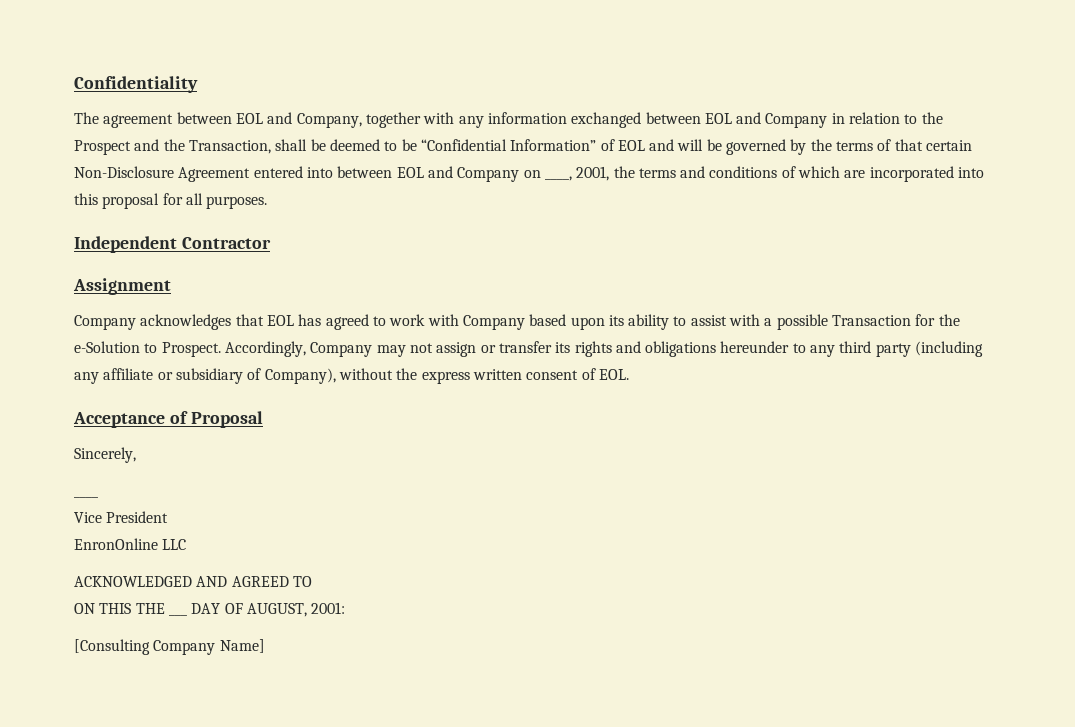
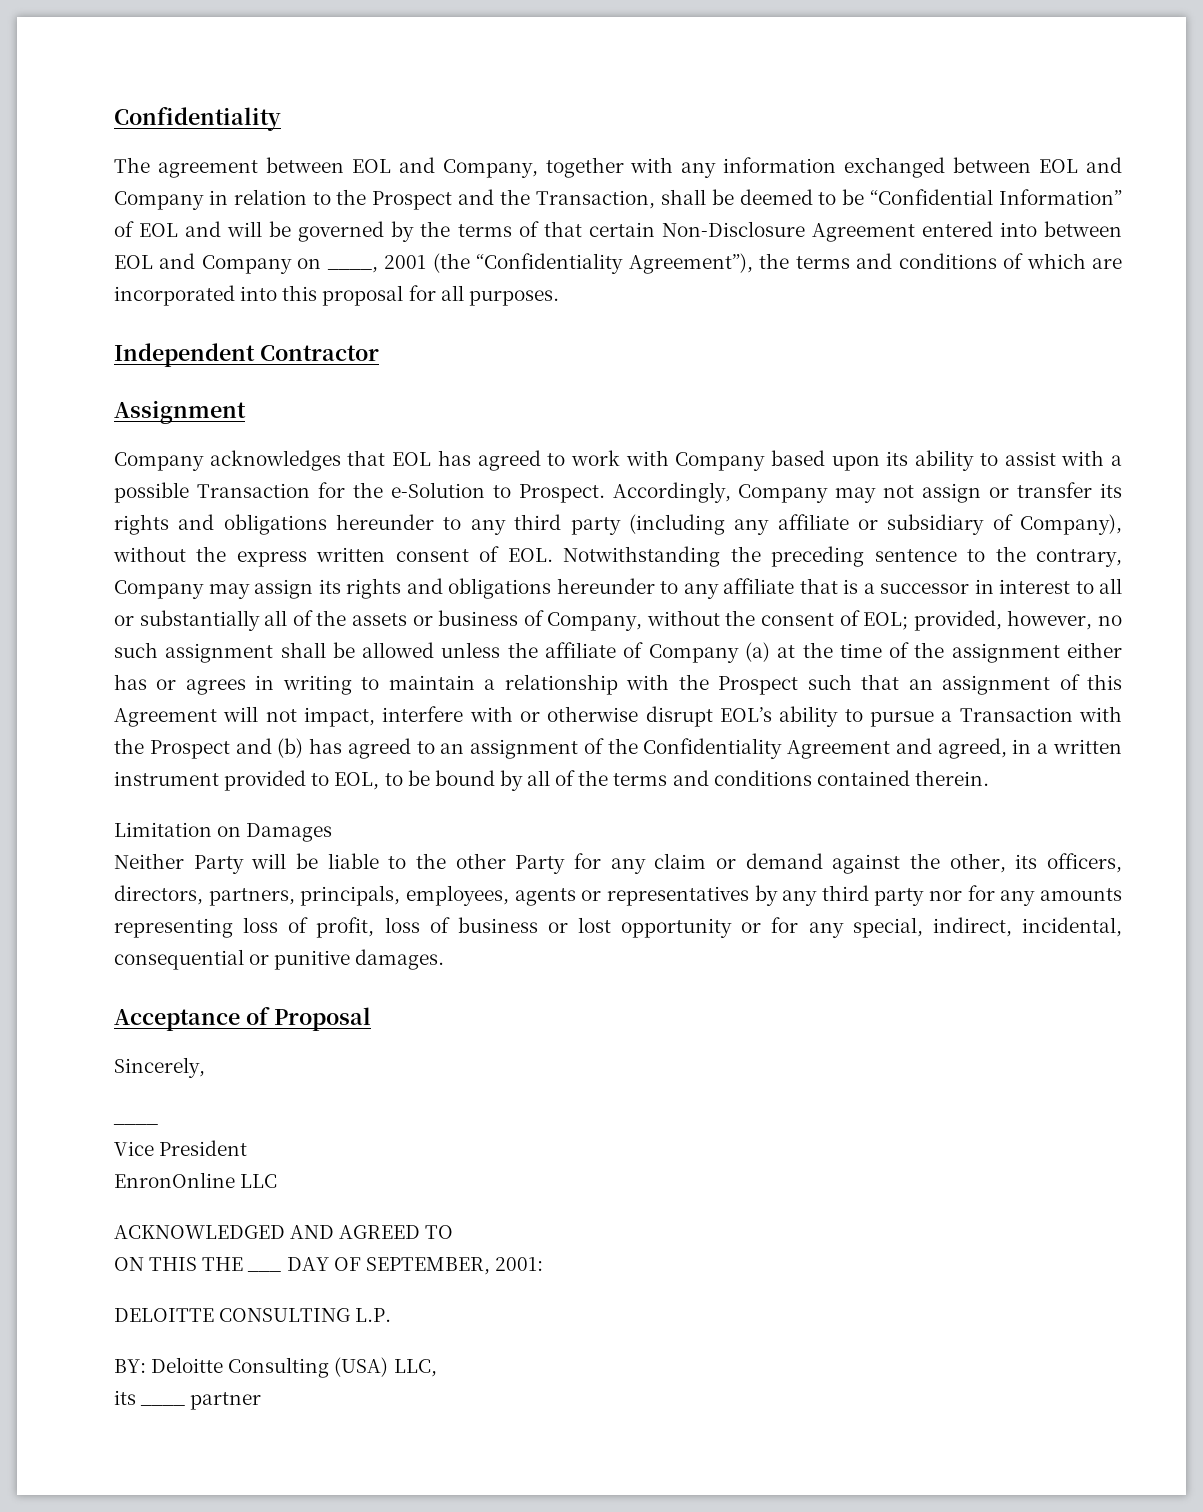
- The agreement between EOL and Company, together with any information exchanged between EOL and Company in relation to the Prospect and the Transaction, shall be deemed to be “Confidential Information” of EOL and will be governed by the terms of that certain Non-Disclosure Agreement entered into between EOL and Company on ____, 2001, the terms and conditions of which are incorporated into this proposal for all purposes.
+ The agreement between EOL and Company, together with any information exchanged between EOL and Company in relation to the Prospect and the Transaction, shall be deemed to be “Confidential Information” of EOL and will be governed by the terms of that certain Non-Disclosure Agreement entered into between EOL and Company on ____, 2001 (the “Confidentiality Agreement”), the terms and conditions of which are incorporated into this proposal for all purposes.
- Accordingly, Company may not assign or transfer its rights and obligations hereunder to any third party (including any affiliate or subsidiary of Company), without the express written consent of EOL.
+ Accordingly, Company may not assign or transfer its rights and obligations hereunder to any third party (including any affiliate or subsidiary of Company), without the express written consent of EOL. Notwithstanding the preceding sentence to the contrary, Company may assign its rights and obligations hereunder to any affiliate that is a successor in interest to all or substantially all of the assets or business of Company, without the consent of EOL; provided, however, no such assignment shall be allowed unless the affiliate of Company (a) at the time of the assignment either has or agrees in writing to maintain a relationship with the Prospect such that an assignment of this Agreement will not impact, interfere with or otherwise disrupt EOL’s ability to pursue a Transaction with the Prospect and (b) has agreed to an assignment of the Confidentiality Agreement and agreed, in a written instrument provided to EOL, to be bound by all of the terms and conditions contained therein.
+ Limitation on Damages
+ Neither Party will be liable to the other Party for any claim or demand against the other, its officers, directors, partners, principals, employees, agents or representatives by any third party nor for any amounts representing loss of profit, loss of business or lost opportunity or for any special, indirect, incidental, consequential or punitive damages.
- ON THIS THE ___ DAY OF AUGUST, 2001:
+ ON THIS THE ___ DAY OF SEPTEMBER, 2001:
- [Consulting Company Name]
+ DELOITTE CONSULTING L.P.
+ BY: Deloitte Consulting (USA) LLC,
+ its ____ partner

